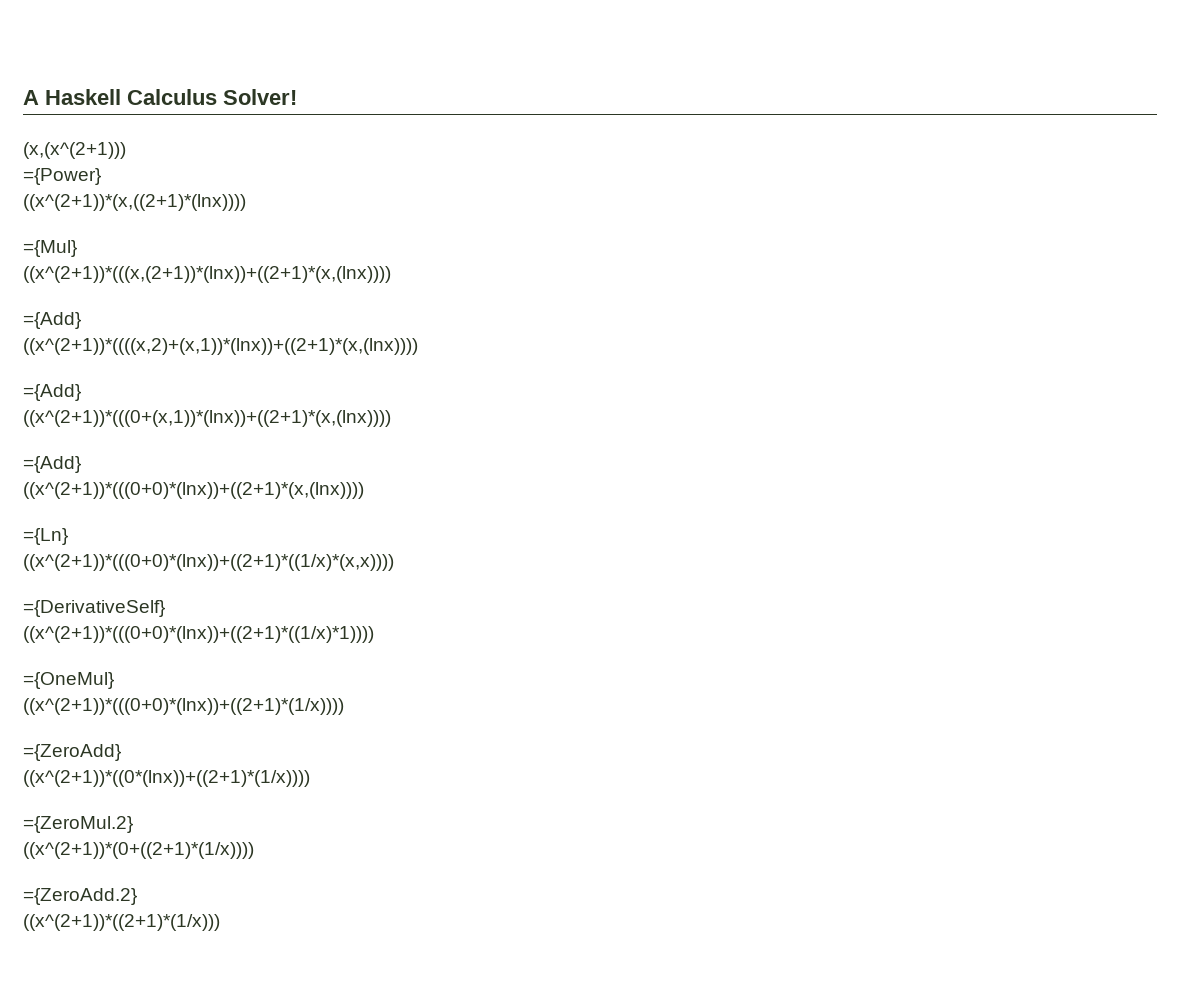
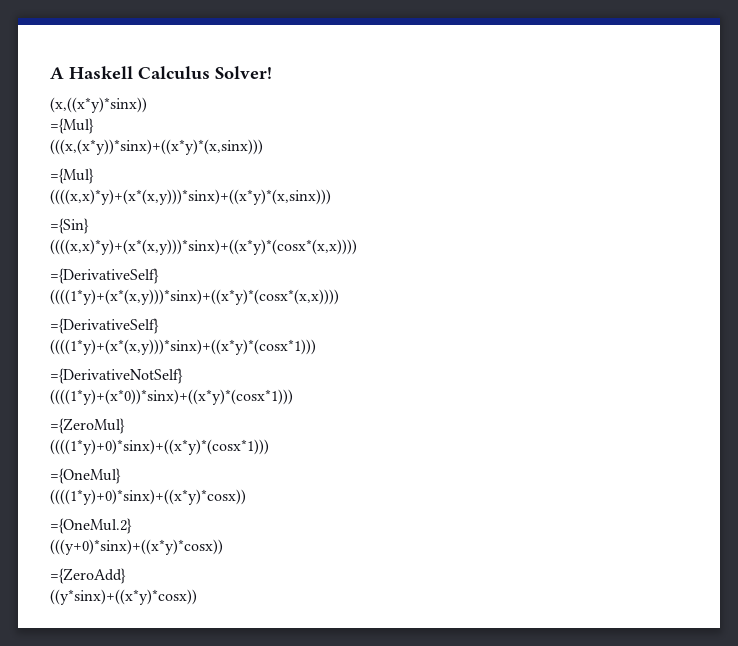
- (x,(x^(2+1)))
- ={Power}
- ((x^(2+1))*(x,((2+1)*(lnx))))
+ (x,((x*y)*sinx))
  ={Mul}
- ((x^(2+1))*(((x,(2+1))*(lnx))+((2+1)*(x,(lnx))))
- ={Add}
- ((x^(2+1))*((((x,2)+(x,1))*(lnx))+((2+1)*(x,(lnx))))
- ={Add}
- ((x^(2+1))*(((0+(x,1))*(lnx))+((2+1)*(x,(lnx))))
- ={Add}
- ((x^(2+1))*(((0+0)*(lnx))+((2+1)*(x,(lnx))))
- ={Ln}
- ((x^(2+1))*(((0+0)*(lnx))+((2+1)*((1/x)*(x,x))))
+ (((x,(x*y))*sinx)+((x*y)*(x,sinx)))
+ ={Mul}
+ ((((x,x)*y)+(x*(x,y)))*sinx)+((x*y)*(x,sinx)))
+ ={Sin}
+ ((((x,x)*y)+(x*(x,y)))*sinx)+((x*y)*(cosx*(x,x))))
  ={DerivativeSelf}
- ((x^(2+1))*(((0+0)*(lnx))+((2+1)*((1/x)*1))))
+ ((((1*y)+(x*(x,y)))*sinx)+((x*y)*(cosx*(x,x))))
+ ={DerivativeSelf}
+ ((((1*y)+(x*(x,y)))*sinx)+((x*y)*(cosx*1)))
+ ={DerivativeNotSelf}
+ ((((1*y)+(x*0))*sinx)+((x*y)*(cosx*1)))
+ ={ZeroMul}
+ ((((1*y)+0)*sinx)+((x*y)*(cosx*1)))
  ={OneMul}
- ((x^(2+1))*(((0+0)*(lnx))+((2+1)*(1/x))))
+ ((((1*y)+0)*sinx)+((x*y)*cosx))
+ ={OneMul.2}
+ (((y+0)*sinx)+((x*y)*cosx))
  ={ZeroAdd}
- ((x^(2+1))*((0*(lnx))+((2+1)*(1/x))))
- ={ZeroMul.2}
- ((x^(2+1))*(0+((2+1)*(1/x))))
- ={ZeroAdd.2}
- ((x^(2+1))*((2+1)*(1/x)))
+ ((y*sinx)+((x*y)*cosx))

